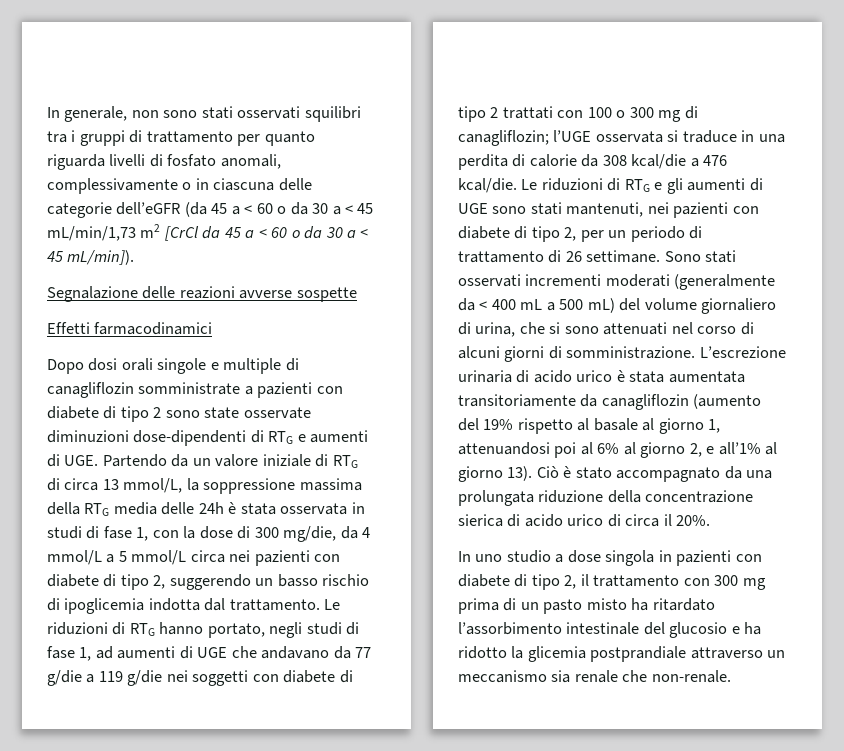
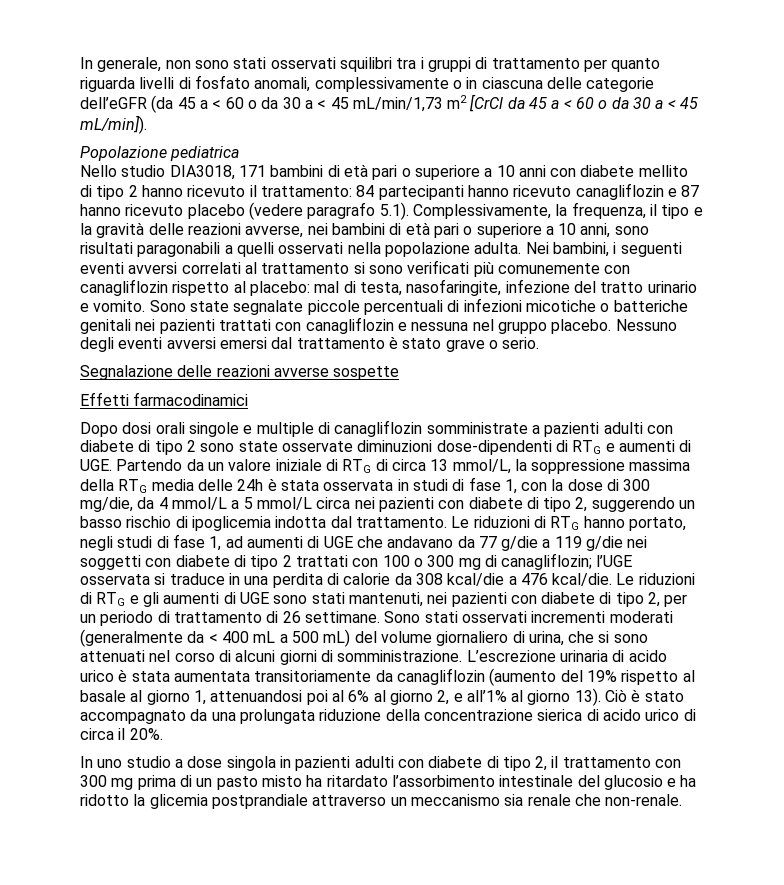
+ Popolazione pediatrica
+ Nello studio DIA3018, 171 bambini di età pari o superiore a 10 anni con diabete mellito di tipo 2 hanno ricevuto il trattamento: 84 partecipanti hanno ricevuto canagliflozin e 87 hanno ricevuto placebo (vedere paragrafo 5.1). Complessivamente, la frequenza, il tipo e la gravità delle reazioni avverse, nei bambini di età pari o superiore a 10 anni, sono risultati paragonabili a quelli osservati nella popolazione adulta. Nei bambini, i seguenti eventi avversi correlati al trattamento si sono verificati più comunemente con canagliflozin rispetto al placebo: mal di testa, nasofaringite, infezione del tratto urinario e vomito. Sono state segnalate piccole percentuali di infezioni micotiche o batteriche genitali nei pazienti trattati con canagliflozin e nessuna nel gruppo placebo. Nessuno degli eventi avversi emersi dal trattamento è stato grave o serio.
- Dopo dosi orali singole e multiple di canagliflozin somministrate a pazienti con diabete di tipo 2 sono state osservate diminuzioni dose-dipendenti di RTG e aumenti di UGE. Partendo da un valore iniziale di RTG di circa 13 mmol/L, la soppressione massima della RTG media delle 24h è stata osservata in studi di fase 1, con la dose di 300 mg/die, da 4 mmol/L a 5 mmol/L circa nei pazienti con diabete di tipo 2, suggerendo un basso rischio di ipoglicemia indotta dal trattamento.
+ Dopo dosi orali singole e multiple di canagliflozin somministrate a pazienti adulti con diabete di tipo 2 sono state osservate diminuzioni dose-dipendenti di RTG e aumenti di UGE. Partendo da un valore iniziale di RTG di circa 13 mmol/L, la soppressione massima della RTG media delle 24h è stata osservata in studi di fase 1, con la dose di 300 mg/die, da 4 mmol/L a 5 mmol/L circa nei pazienti con diabete di tipo 2, suggerendo un basso rischio di ipoglicemia indotta dal trattamento.
- In uno studio a dose singola in pazienti con diabete di tipo 2, il trattamento con 300 mg prima di un pasto misto ha ritardato l’assorbimento intestinale del glucosio e ha ridotto la glicemia postprandiale attraverso un meccanismo sia renale che non-renale.
+ In uno studio a dose singola in pazienti adulti con diabete di tipo 2, il trattamento con 300 mg prima di un pasto misto ha ritardato l’assorbimento intestinale del glucosio e ha ridotto la glicemia postprandiale attraverso un meccanismo sia renale che non-renale.

